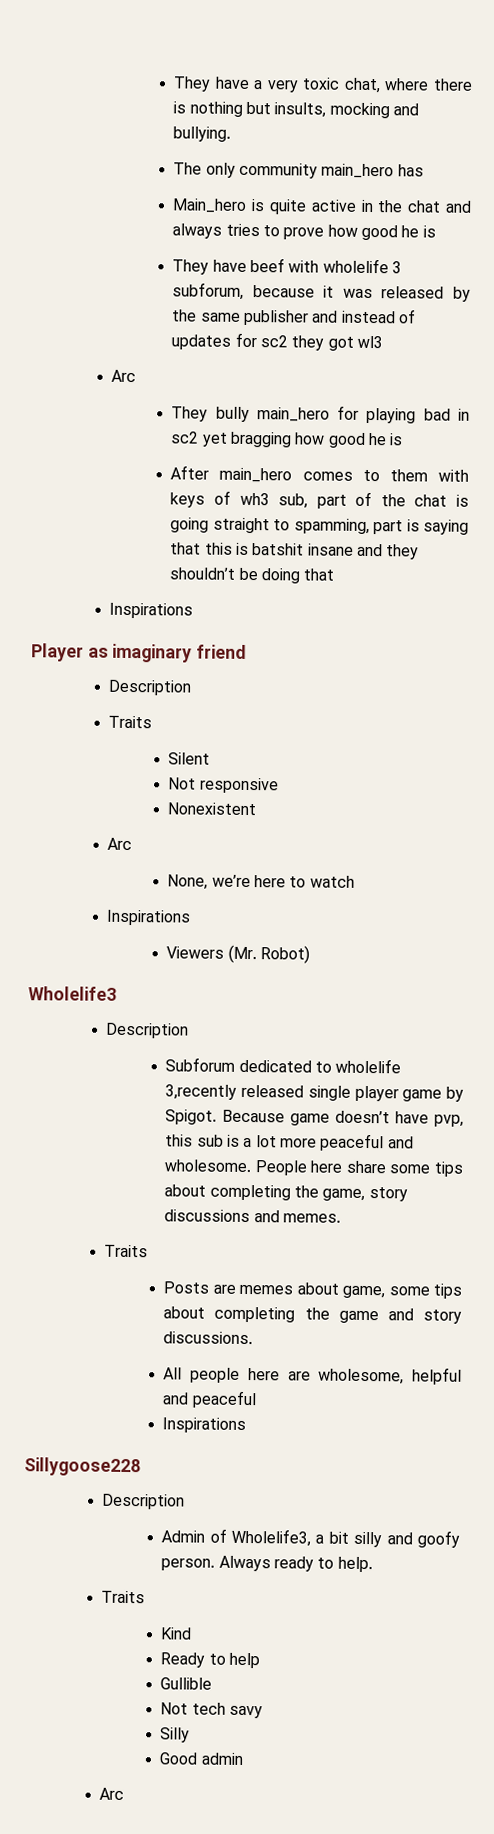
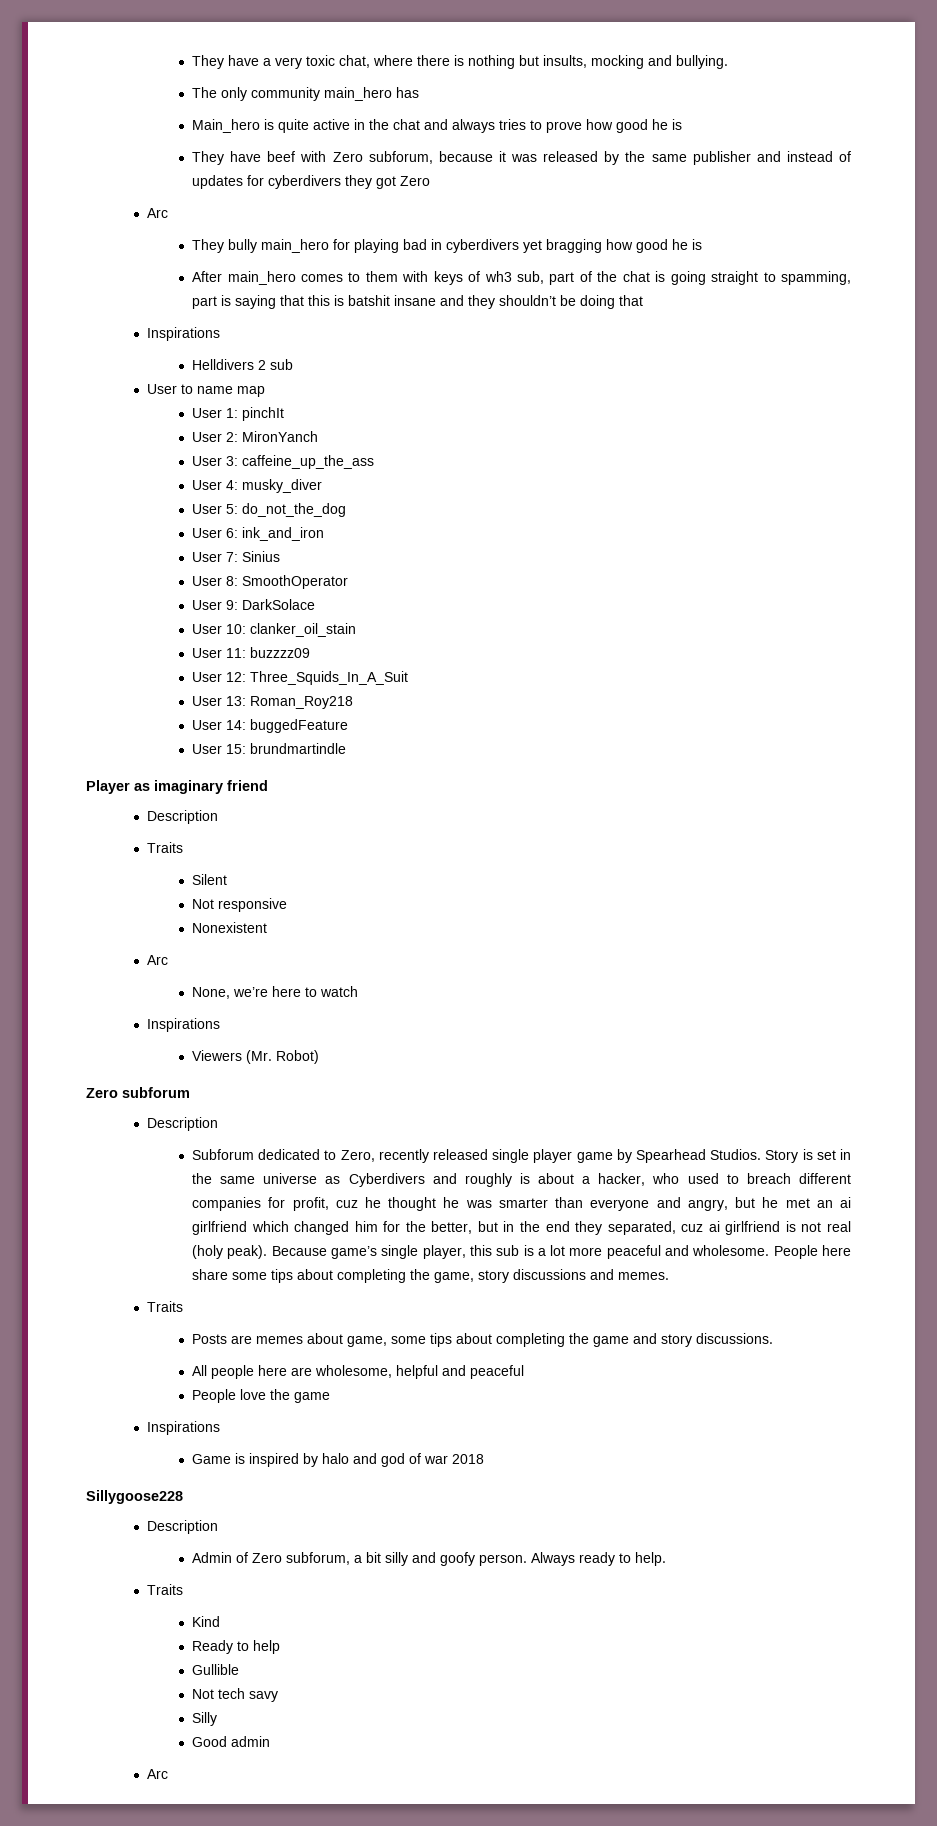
- They have beef with wholelife 3 subforum, because it was released by the same publisher and instead of updates for sc2 they got wl3
+ They have beef with Zero subforum, because it was released by the same publisher and instead of updates for cyberdivers they got Zero
- They bully main_hero for playing bad in sc2 yet bragging how good he is
+ They bully main_hero for playing bad in cyberdivers yet bragging how good he is
+ Helldivers 2 sub
+ User to name map
+ User 1: pinchIt
+ User 2: MironYanch
+ User 3: caffeine_up_the_ass
+ User 4: musky_diver
+ User 5: do_not_the_dog
+ User 6: ink_and_iron
+ User 7: Sinius
+ User 8: SmoothOperator
+ User 9: DarkSolace
+ User 10: clanker_oil_stain
+ User 11: buzzzz09
+ User 12: Three_Squids_In_A_Suit
+ User 13: Roman_Roy218
+ User 14: buggedFeature
+ User 15: brundmartindle
- Wholelife3
+ Zero subforum
- Subforum dedicated to wholelife 3,recently released single player game by Spigot. Because game doesn’t have pvp, this sub is a lot more peaceful and wholesome.
+ Subforum dedicated to Zero, recently released single player game by Spearhead Studios. Story is set in the same universe as Cyberdivers and roughly is about a hacker, who used to breach different companies for profit, cuz he thought he was smarter than everyone and angry, but he met an ai girlfriend which changed him for the better, but in the end they separated, cuz ai girlfriend is not real (holy peak). Because game’s single player, this sub is a lot more peaceful and wholesome.
  All people here are wholesome, helpful and peaceful
+ People love the game
  Inspirations
+ Game is inspired by halo and god of war 2018
- Admin of Wholelife3, a bit silly and goofy person.
+ Admin of Zero subforum, a bit silly and goofy person.

